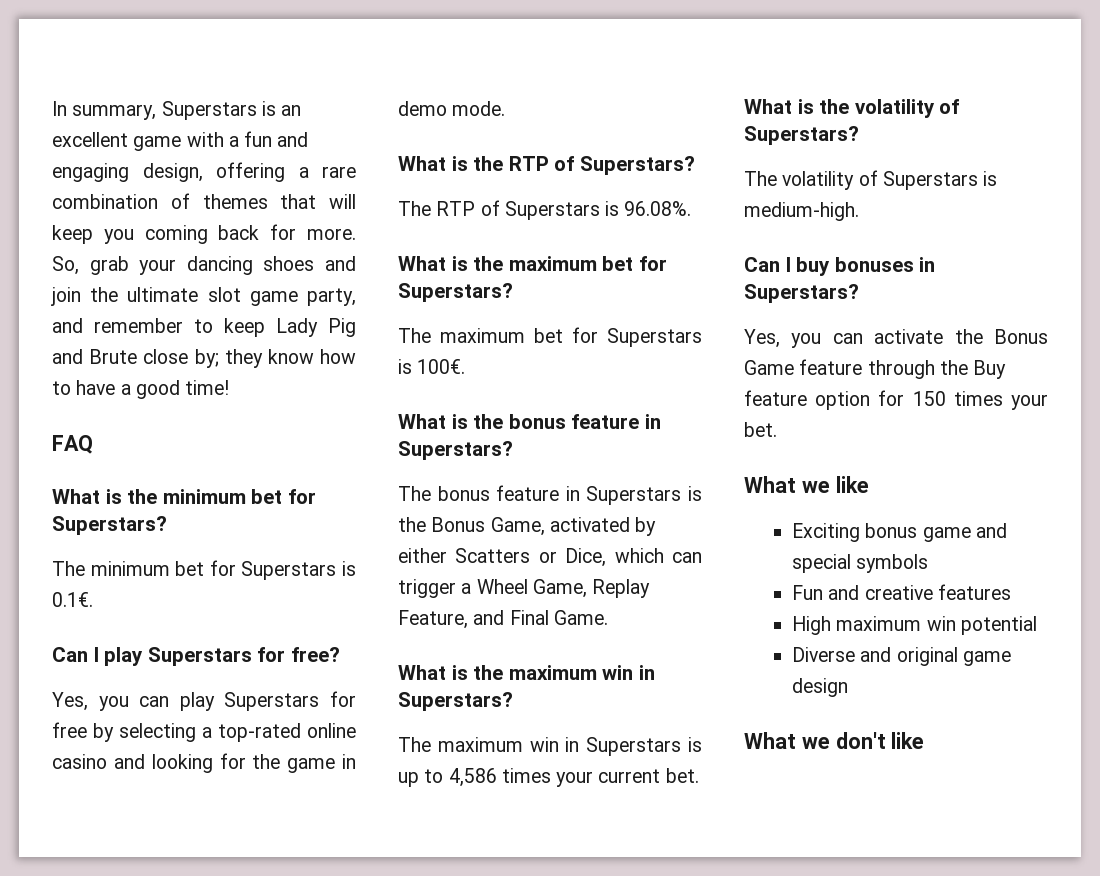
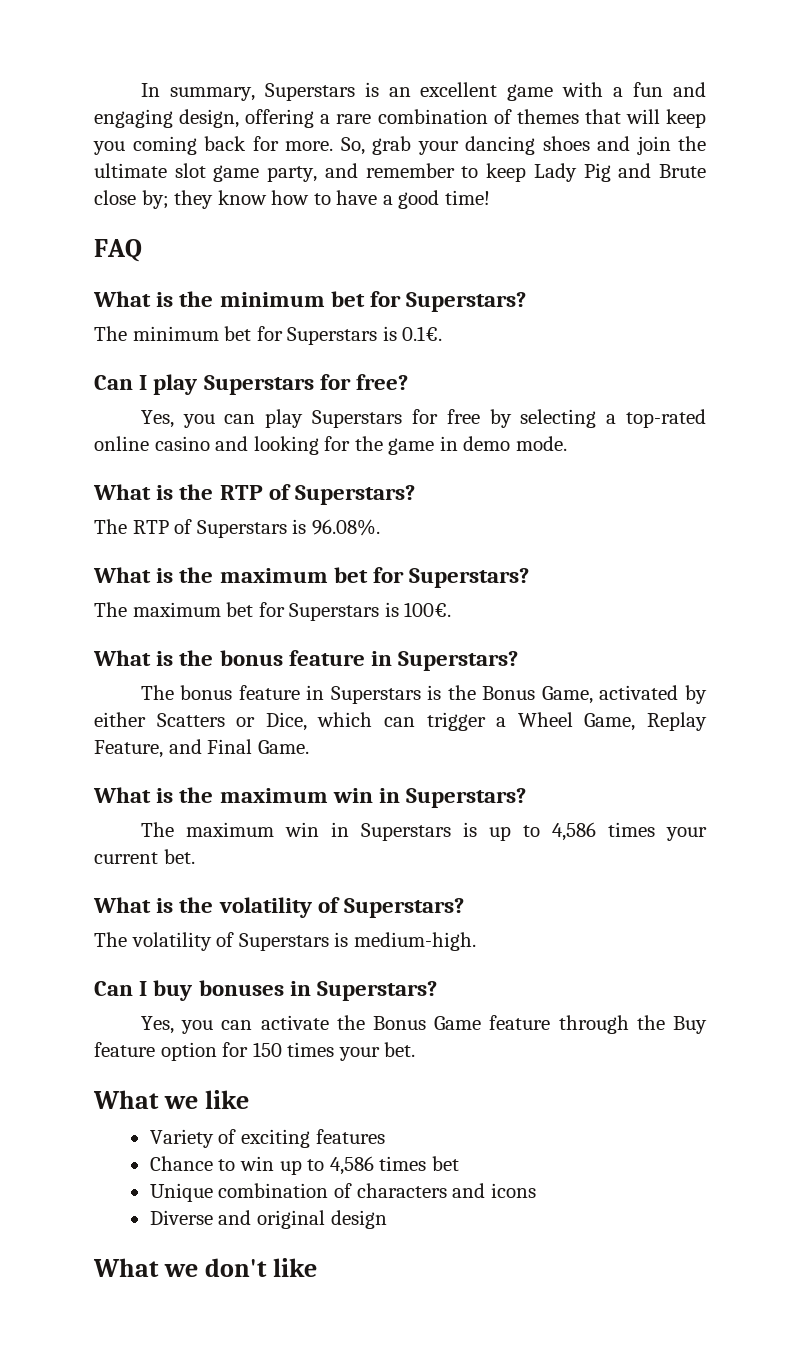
- Exciting bonus game and special symbols
- Fun and creative features
- High maximum win potential
+ Variety of exciting features
+ Chance to win up to 4,586 times bet
+ Unique combination of characters and icons
- Diverse and original game design
+ Diverse and original design

